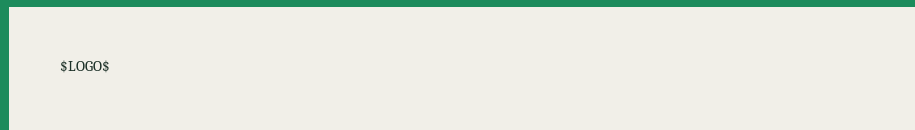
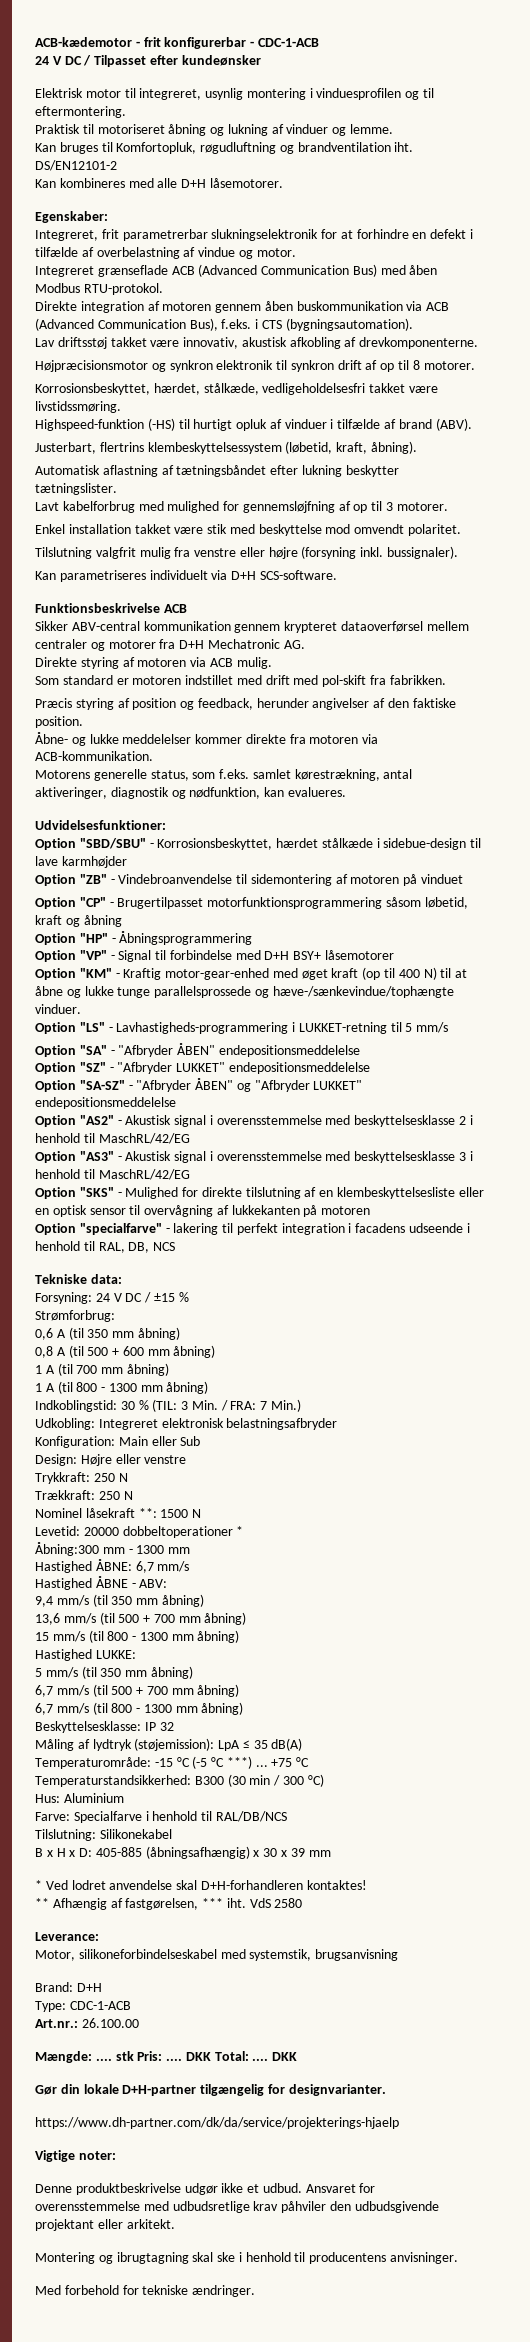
- $LOGO$
+ ACB-kædemotor - frit konfigurerbar - CDC-1-ACB
+ 24 V DC / Tilpasset efter kundeønsker
+ Elektrisk motor til integreret, usynlig montering i vinduesprofilen og til eftermontering.
+ Praktisk til motoriseret åbning og lukning af vinduer og lemme.
+ Kan bruges til Komfortopluk, røgudluftning og brandventilation iht. DS/EN12101-2
+ Kan kombineres med alle D+H låsemotorer.
+ Egenskaber:
+ Integreret, frit parametrerbar slukningselektronik for at forhindre en defekt i tilfælde af overbelastning af vindue og motor.
+ Integreret grænseflade ACB (Advanced Communication Bus) med åben Modbus RTU-protokol.
+ Direkte integration af motoren gennem åben buskommunikation via ACB (Advanced Communication Bus), f.eks. i CTS (bygningsautomation).
+ Lav driftsstøj takket være innovativ, akustisk afkobling af drevkomponenterne.
+ Højpræcisionsmotor og synkron elektronik til synkron drift af op til 8 motorer.
+ Korrosionsbeskyttet, hærdet, stålkæde, vedligeholdelsesfri takket være livstidssmøring.
+ Highspeed-funktion (-HS) til hurtigt opluk af vinduer i tilfælde af brand (ABV).
+ Justerbart, flertrins klembeskyttelsessystem (løbetid, kraft, åbning).
+ Automatisk aflastning af tætningsbåndet efter lukning beskytter tætningslister.
+ Lavt kabelforbrug med mulighed for gennemsløjfning af op til 3 motorer.
+ Enkel installation takket være stik med beskyttelse mod omvendt polaritet.
+ Tilslutning valgfrit mulig fra venstre eller højre (forsyning inkl. bussignaler).
+ Kan parametriseres individuelt via D+H SCS-software.
+ Funktionsbeskrivelse ACB
+ Sikker ABV-central kommunikation gennem krypteret dataoverførsel mellem centraler og motorer fra D+H Mechatronic AG.
+ Direkte styring af motoren via ACB mulig.
+ Som standard er motoren indstillet med drift med pol-skift fra fabrikken.
+ Præcis styring af position og feedback, herunder angivelser af den faktiske position.
+ Åbne- og lukke meddelelser kommer direkte fra motoren via ACB-kommunikation.
+ Motorens generelle status, som f.eks. samlet kørestrækning, antal aktiveringer, diagnostik og nødfunktion, kan evalueres.
+ Udvidelsesfunktioner:
+ Option "SBD/SBU" - Korrosionsbeskyttet, hærdet stålkæde i sidebue-design til lave karmhøjder
+ Option "ZB" - Vindebroanvendelse til sidemontering af motoren på vinduet
+ Option "CP" - Brugertilpasset motorfunktionsprogrammering såsom løbetid, kraft og åbning
+ Option "HP" - Åbningsprogrammering
+ Option "VP" - Signal til forbindelse med D+H BSY+ låsemotorer
+ Option "KM" - Kraftig motor-gear-enhed med øget kraft (op til 400 N) til at åbne og lukke tunge parallelsprossede og hæve-/sænkevindue/tophængte vinduer.
+ Option "LS" - Lavhastigheds-programmering i LUKKET-retning til 5 mm/s
+ Option "SA" - "Afbryder ÅBEN" endepositionsmeddelelse
+ Option "SZ" - "Afbryder LUKKET" endepositionsmeddelelse
+ Option "SA-SZ" - "Afbryder ÅBEN" og "Afbryder LUKKET" endepositionsmeddelelse
+ Option "AS2" - Akustisk signal i overensstemmelse med beskyttelsesklasse 2 i henhold til MaschRL/42/EG
+ Option "AS3" - Akustisk signal i overensstemmelse med beskyttelsesklasse 3 i henhold til MaschRL/42/EG
+ Option "SKS" - Mulighed for direkte tilslutning af en klembeskyttelsesliste eller en optisk sensor til overvågning af lukkekanten på motoren
+ Option "specialfarve" - lakering til perfekt integration i facadens udseende i henhold til RAL, DB, NCS
+ Tekniske data:
+ Forsyning: 24 V DC / ±15 %
+ Strømforbrug:
+ 0,6 A (til 350 mm åbning)
+ 0,8 A (til 500 + 600 mm åbning)
+ 1 A (til 700 mm åbning)
+ 1 A (til 800 - 1300 mm åbning)
+ Indkoblingstid: 30 % (TIL: 3 Min. / FRA: 7 Min.)
+ Udkobling: Integreret elektronisk belastningsafbryder
+ Konfiguration: Main eller Sub
+ Design: Højre eller venstre
+ Trykkraft: 250 N
+ Trækkraft: 250 N
+ Nominel låsekraft **: 1500 N
+ Levetid: 20000 dobbeltoperationer *
+ Åbning:300 mm - 1300 mm
+ Hastighed ÅBNE: 6,7 mm/s
+ Hastighed ÅBNE - ABV:
+ 9,4 mm/s (til 350 mm åbning)
+ 13,6 mm/s (til 500 + 700 mm åbning)
+ 15 mm/s (til 800 - 1300 mm åbning)
+ Hastighed LUKKE:
+ 5 mm/s (til 350 mm åbning)
+ 6,7 mm/s (til 500 + 700 mm åbning)
+ 6,7 mm/s (til 800 - 1300 mm åbning)
+ Beskyttelsesklasse: IP 32
+ Måling af lydtryk (støjemission): LpA ≤ 35 dB(A)
+ Temperaturområde: -15 °C (-5 °C ***) ... +75 °C
+ Temperaturstandsikkerhed: B300 (30 min / 300 °C)
+ Hus: Aluminium
+ Farve: Specialfarve i henhold til RAL/DB/NCS
+ Tilslutning: Silikonekabel
+ B x H x D: 405-885 (åbningsafhængig) x 30 x 39 mm
+ * Ved lodret anvendelse skal D+H-forhandleren kontaktes!
+ ** Afhængig af fastgørelsen, *** iht. VdS 2580
+ Leverance:
+ Motor, silikoneforbindelseskabel med systemstik, brugsanvisning
+ Brand: D+H
+ Type: CDC-1-ACB
+ Art.nr.: 26.100.00
+ Mængde: .... stk Pris: .... DKK Total: .... DKK
+ Gør din lokale D+H-partner tilgængelig for designvarianter.
+ https://www.dh-partner.com/dk/da/service/projekterings-hjaelp
+ Vigtige noter:
+ Denne produktbeskrivelse udgør ikke et udbud. Ansvaret for overensstemmelse med udbudsretlige krav påhviler den udbudsgivende projektant eller arkitekt.
+ Montering og ibrugtagning skal ske i henhold til producentens anvisninger.
+ Med forbehold for tekniske ændringer.

